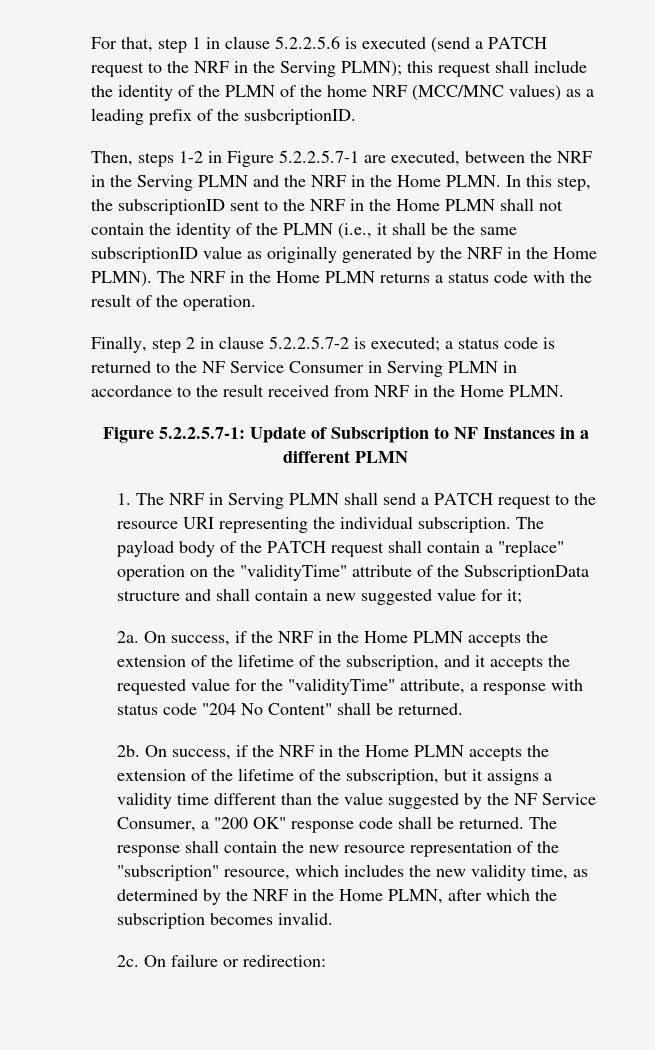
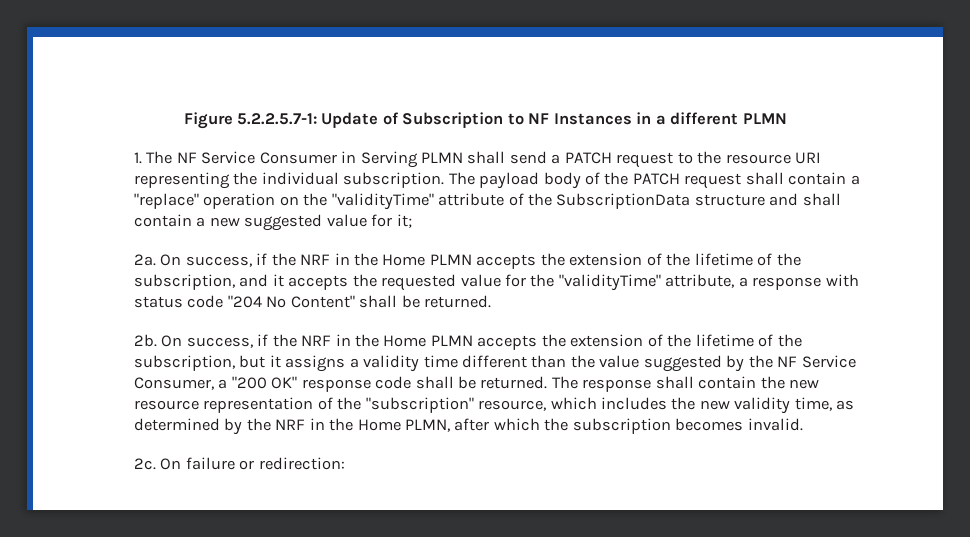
- For that, step 1 in clause 5.2.2.5.6 is executed (send a PATCH request to the NRF in the Serving PLMN); this request shall include the identity of the PLMN of the home NRF (MCC/MNC values) as a leading prefix of the susbcriptionID.
- Then, steps 1-2 in Figure 5.2.2.5.7-1 are executed, between the NRF in the Serving PLMN and the NRF in the Home PLMN. In this step, the subscriptionID sent to the NRF in the Home PLMN shall not contain the identity of the PLMN (i.e., it shall be the same subscriptionID value as originally generated by the NRF in the Home PLMN). The NRF in the Home PLMN returns a status code with the result of the operation.
- Finally, step 2 in clause 5.2.2.5.7-2 is executed; a status code is returned to the NF Service Consumer in Serving PLMN in accordance to the result received from NRF in the Home PLMN.
- 1. The NRF in Serving PLMN shall send a PATCH request to the resource URI representing the individual subscription.
+ 1. The NF Service Consumer in Serving PLMN shall send a PATCH request to the resource URI representing the individual subscription.

